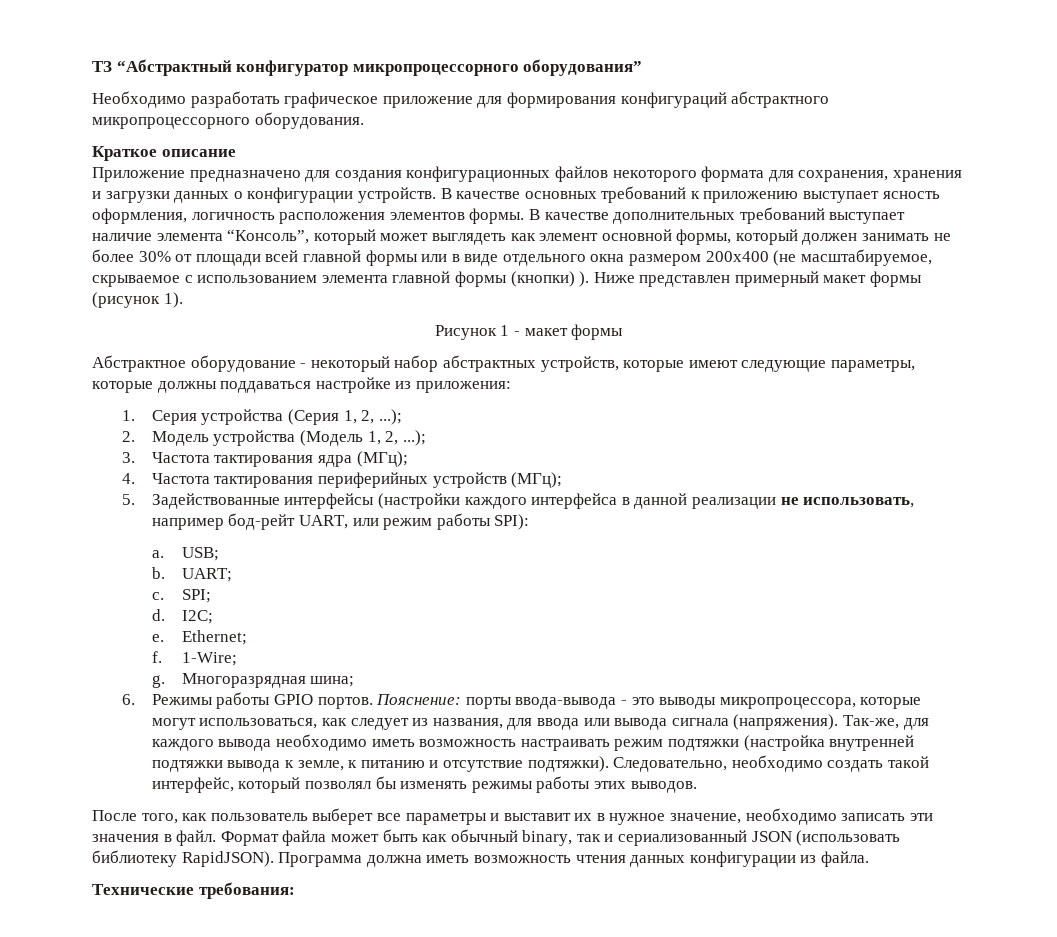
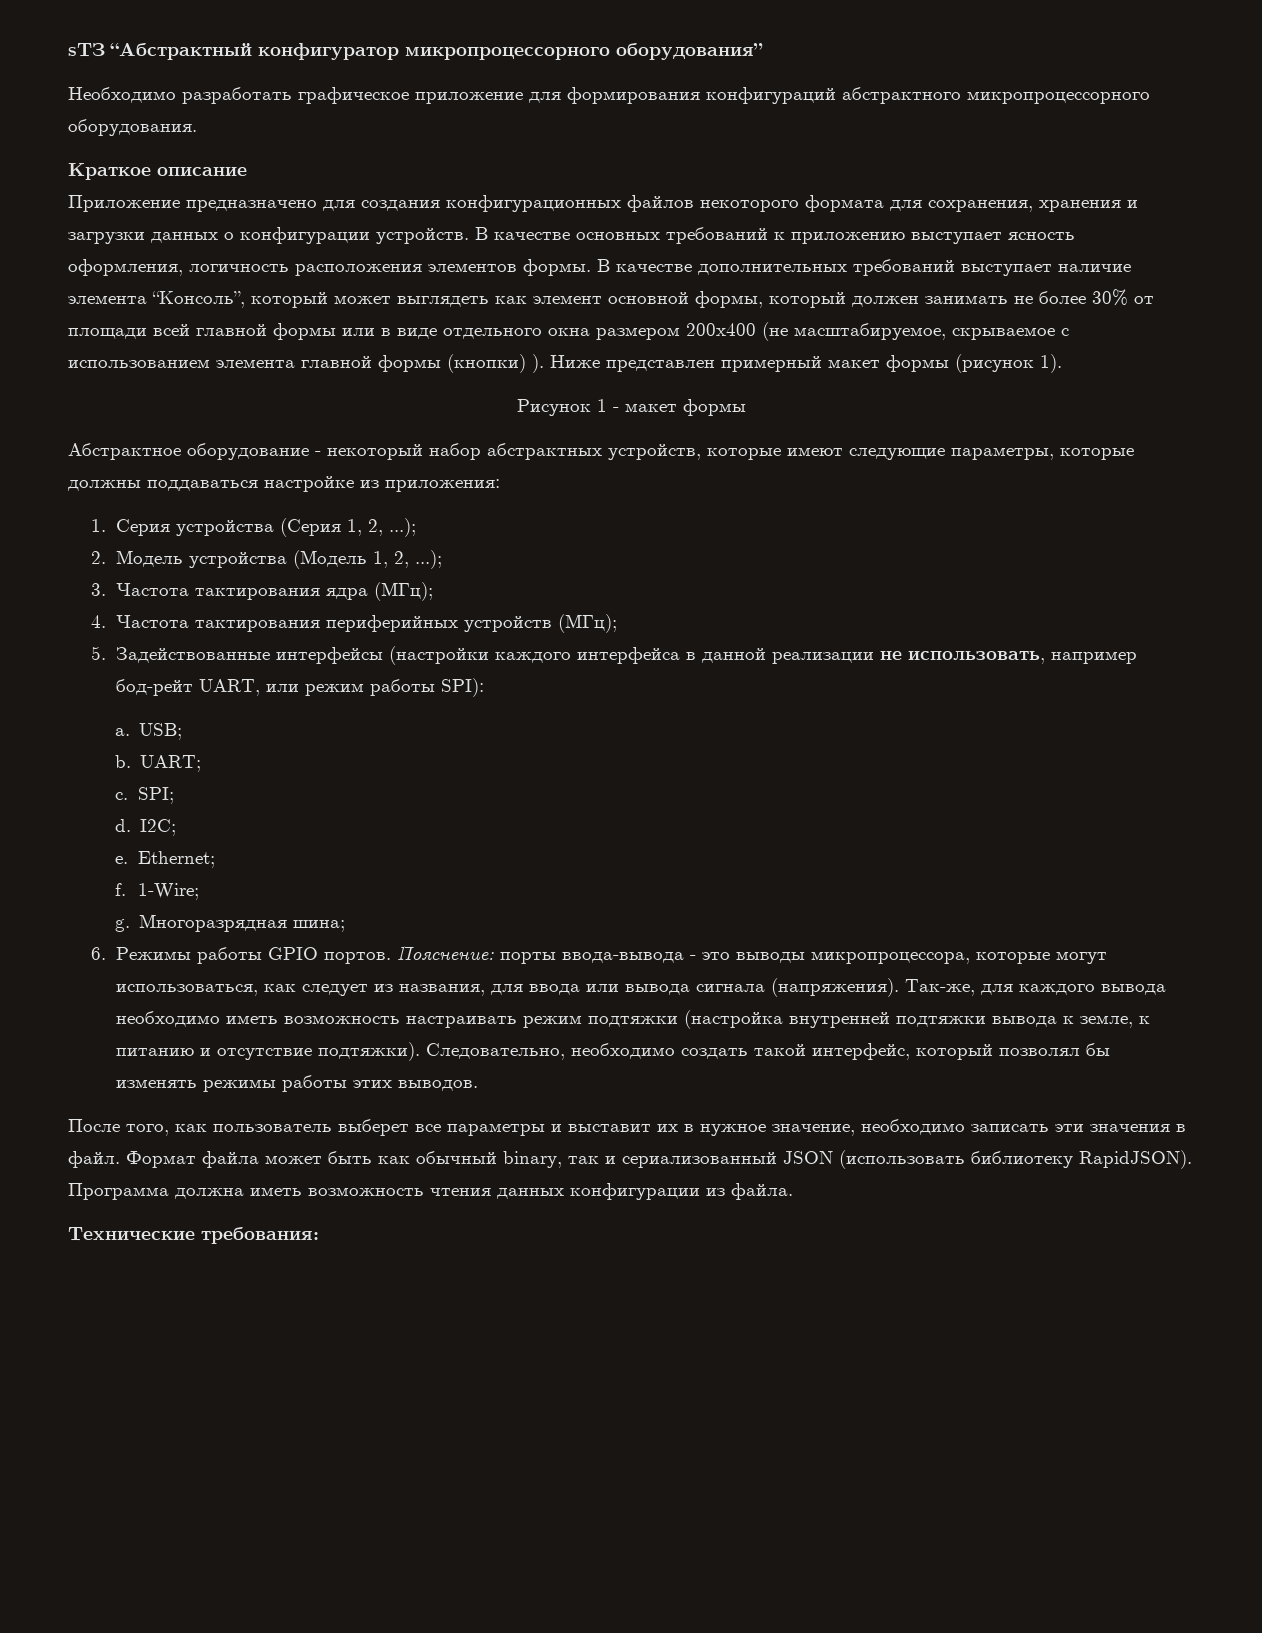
- ТЗ “Абстрактный конфигуратор микропроцессорного оборудования”
+ sТЗ “Абстрактный конфигуратор микропроцессорного оборудования”

